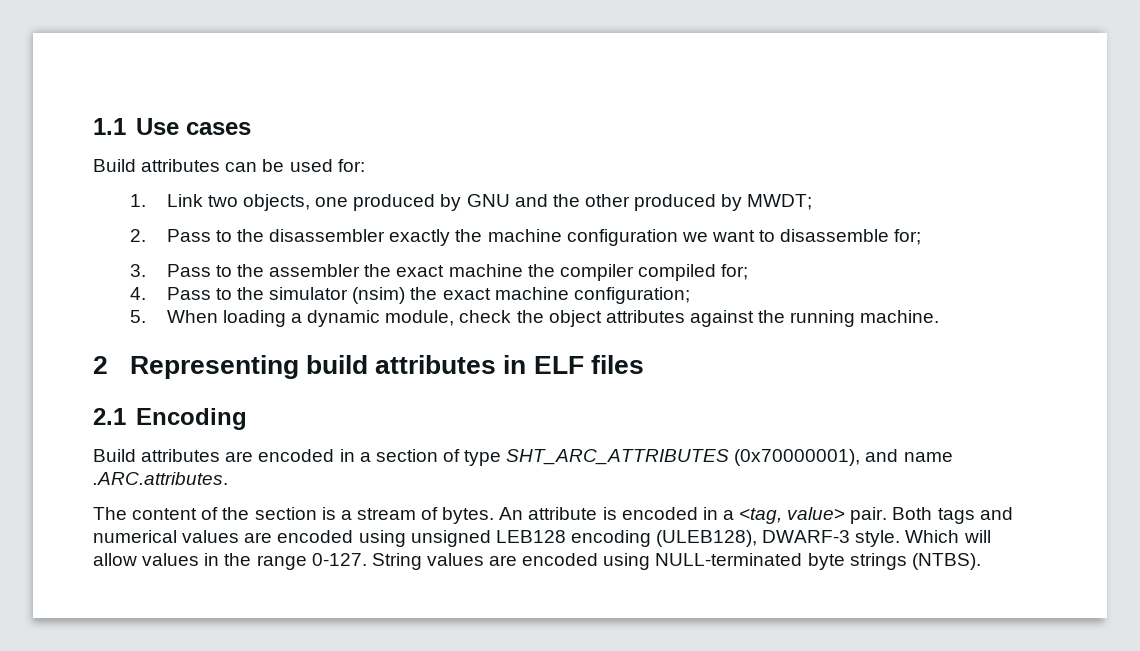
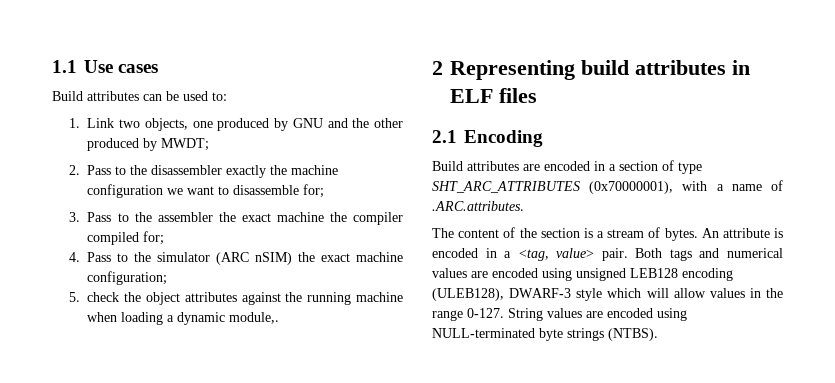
- Build attributes can be used for:
+ Build attributes can be used to:
- 4. Pass to the simulator (nsim) the exact machine configuration;
+ 4. Pass to the simulator (ARC nSIM) the exact machine configuration;
- 5. When loading a dynamic module, check the object attributes against the running machine.
+ 5. check the object attributes against the running machine when loading a dynamic module,.
- Build attributes are encoded in a section of type SHT_ARC_ATTRIBUTES (0x70000001), and name .ARC.attributes.
+ Build attributes are encoded in a section of type SHT_ARC_ATTRIBUTES (0x70000001), with a name of .ARC.attributes.
- Both tags and numerical values are encoded using unsigned LEB128 encoding (ULEB128), DWARF-3 style. Which will allow values in the range 0-127.
+ Both tags and numerical values are encoded using unsigned LEB128 encoding (ULEB128), DWARF-3 style which will allow values in the range 0-127.

